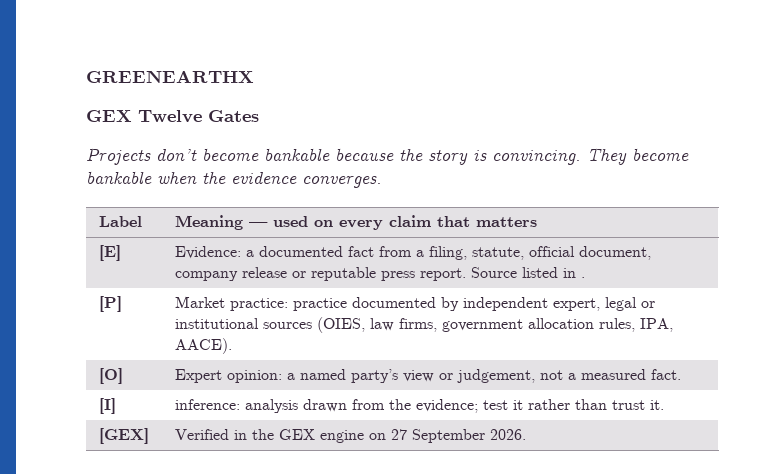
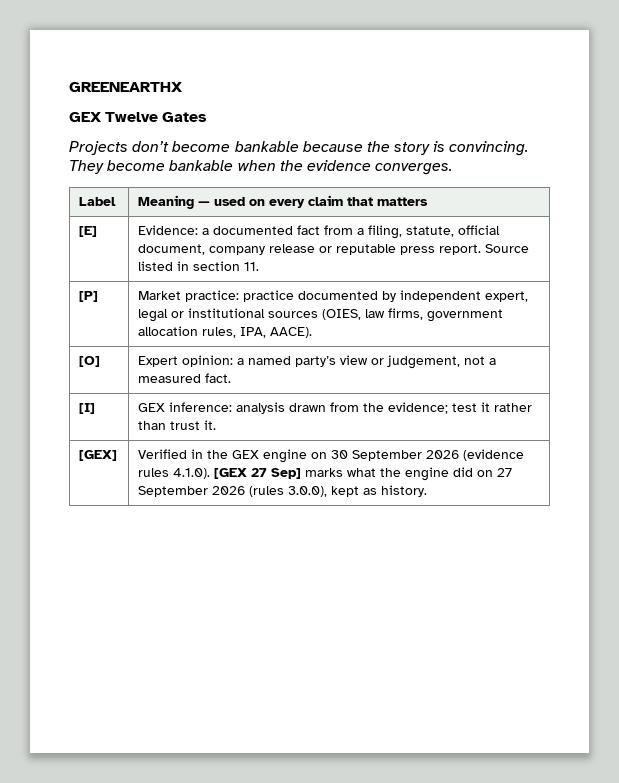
- [E] | Evidence: a documented fact from a filing, statute, official document, company release or reputable press report. Source listed in .
+ [E] | Evidence: a documented fact from a filing, statute, official document, company release or reputable press report. Source listed in section 11.
- [I] | inference: analysis drawn from the evidence; test it rather than trust it.
+ [I] | GEX inference: analysis drawn from the evidence; test it rather than trust it.
- [GEX] | Verified in the GEX engine on 27 September 2026.
+ [GEX] | Verified in the GEX engine on 30 September 2026 (evidence rules 4.1.0). [GEX 27 Sep] marks what the engine did on 27 September 2026 (rules 3.0.0), kept as history.

